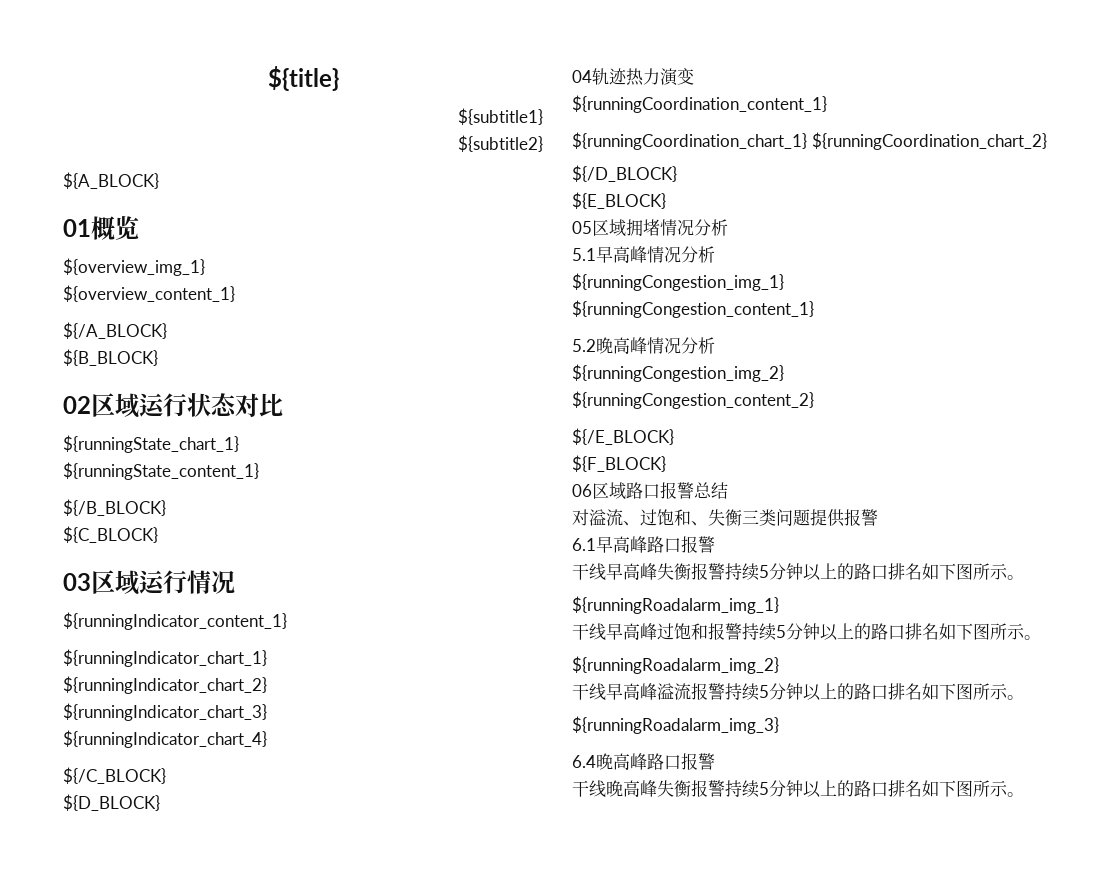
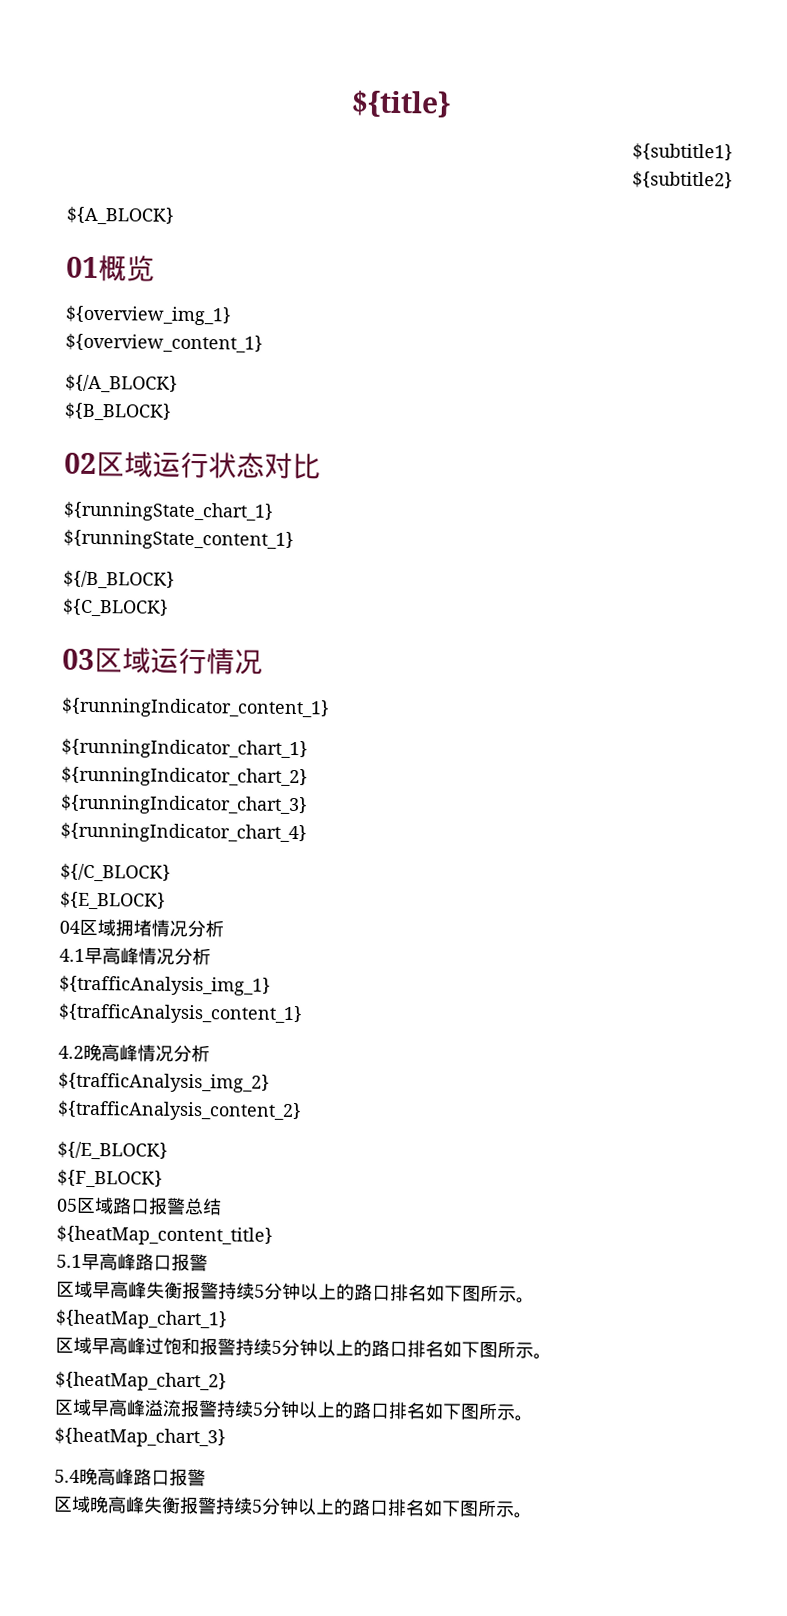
- ${D_BLOCK}
+ ${E_BLOCK}
- 04轨迹热力演变
- ${runningCoordination_content_1}
- ${runningCoordination_chart_1} ${runningCoordination_chart_2}
- ${/D_BLOCK}
- ${E_BLOCK}
- 05区域拥堵情况分析
+ 04区域拥堵情况分析
- 5.1早高峰情况分析
+ 4.1早高峰情况分析
- ${runningCongestion_img_1}
- ${runningCongestion_content_1}
- 5.2晚高峰情况分析
+ ${trafficAnalysis_img_1}
+ ${trafficAnalysis_content_1}
+ 4.2晚高峰情况分析
- ${runningCongestion_img_2}
- ${runningCongestion_content_2}
+ ${trafficAnalysis_img_2}
+ ${trafficAnalysis_content_2}
- 06区域路口报警总结
+ 05区域路口报警总结
- 对溢流、过饱和、失衡三类问题提供报警
- 6.1早高峰路口报警
+ ${heatMap_content_title}
+ 5.1早高峰路口报警
- 干线早高峰失衡报警持续5分钟以上的路口排名如下图所示。
+ 区域早高峰失衡报警持续5分钟以上的路口排名如下图所示。
- ${runningRoadalarm_img_1}
- 干线早高峰过饱和报警持续5分钟以上的路口排名如下图所示。
+ ${heatMap_chart_1}
+ 区域早高峰过饱和报警持续5分钟以上的路口排名如下图所示。
- ${runningRoadalarm_img_2}
- 干线早高峰溢流报警持续5分钟以上的路口排名如下图所示。
+ ${heatMap_chart_2}
+ 区域早高峰溢流报警持续5分钟以上的路口排名如下图所示。
- ${runningRoadalarm_img_3}
- 6.4晚高峰路口报警
+ ${heatMap_chart_3}
+ 5.4晚高峰路口报警
- 干线晚高峰失衡报警持续5分钟以上的路口排名如下图所示。
+ 区域晚高峰失衡报警持续5分钟以上的路口排名如下图所示。

